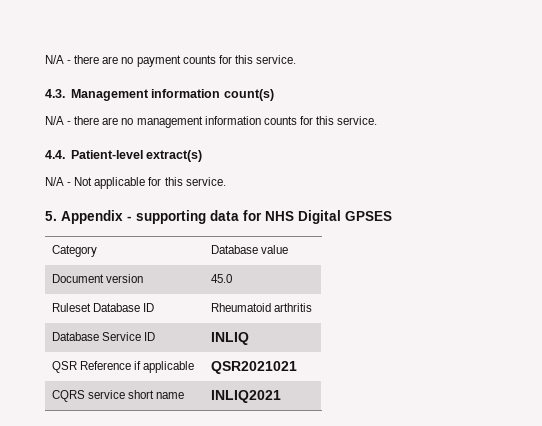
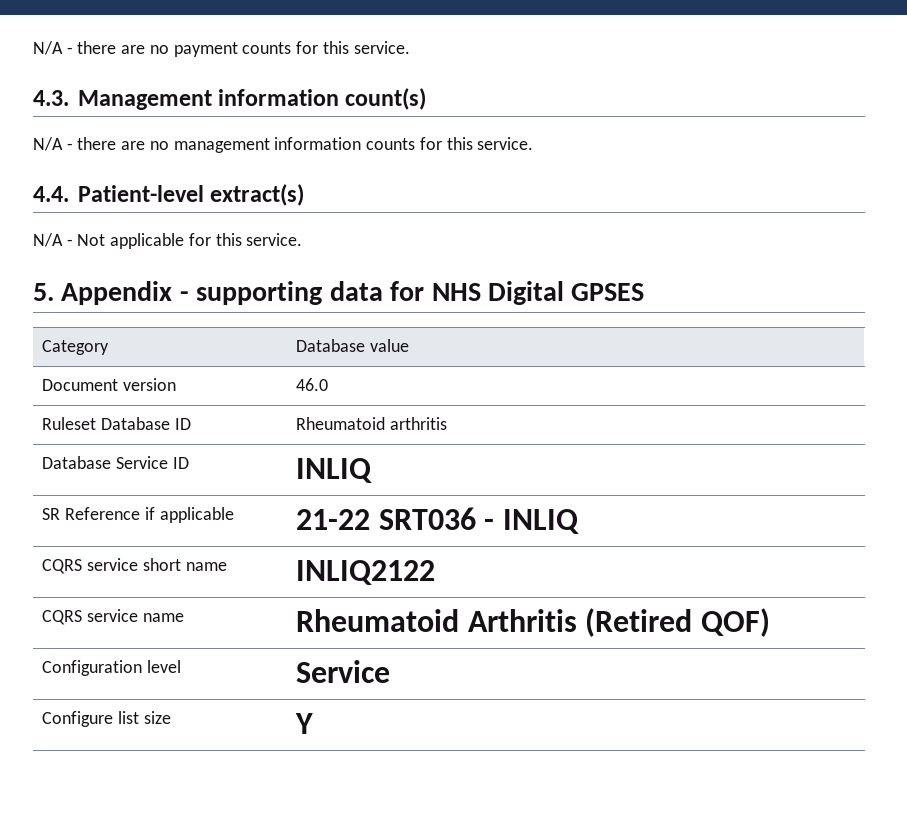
- Document version | 45.0
+ Document version | 46.0
- QSR Reference if applicable | QSR2021021
+ SR Reference if applicable | 21-22 SRT036 - INLIQ
- CQRS service short name | INLIQ2021
+ CQRS service short name | INLIQ2122
+ CQRS service name | Rheumatoid Arthritis (Retired QOF)
+ Configuration level | Service
+ Configure list size | Y

